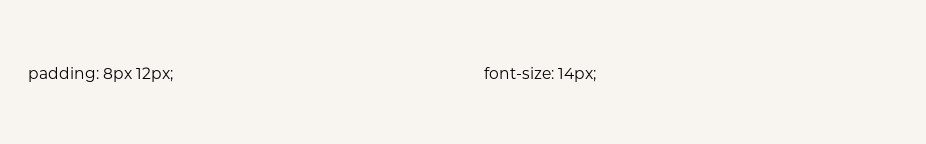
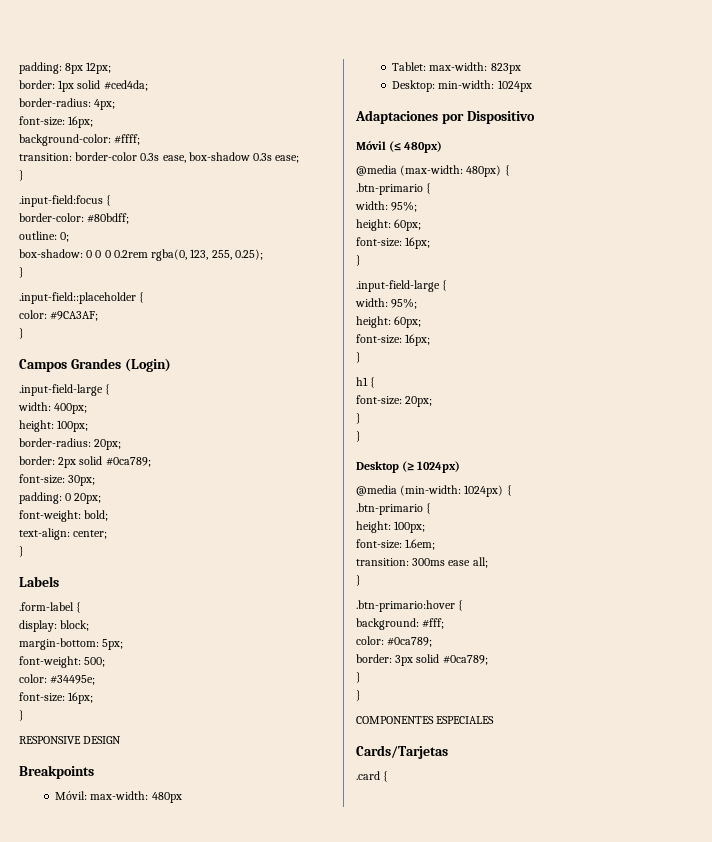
- font-size: 14px;
+ border: 1px solid #ced4da;
+ border-radius: 4px;
+ font-size: 16px;
+ background-color: #ffff;
+ transition: border-color 0.3s ease, box-shadow 0.3s ease;
+ }
+ .input-field:focus {
+ border-color: #80bdff;
+ outline: 0;
+ box-shadow: 0 0 0 0.2rem rgba(0, 123, 255, 0.25);
+ }
+ .input-field::placeholder {
+ color: #9CA3AF;
+ }
+ Campos Grandes (Login)
+ .input-field-large {
+ width: 400px;
+ height: 100px;
+ border-radius: 20px;
+ border: 2px solid #0ca789;
+ font-size: 30px;
+ padding: 0 20px;
+ font-weight: bold;
+ text-align: center;
+ }
+ Labels
+ .form-label {
+ display: block;
+ margin-bottom: 5px;
+ font-weight: 500;
+ color: #34495e;
+ font-size: 16px;
+ }
+ RESPONSIVE DESIGN
+ Breakpoints
+ Móvil: max-width: 480px
+ Tablet: max-width: 823px
+ Desktop: min-width: 1024px
+ Adaptaciones por Dispositivo
+ Móvil (≤ 480px)
+ @media (max-width: 480px) {
+ .btn-primario {
+ width: 95%;
+ height: 60px;
+ font-size: 16px;
+ }
+ .input-field-large {
+ width: 95%;
+ height: 60px;
+ font-size: 16px;
+ }
+ h1 {
+ font-size: 20px;
+ }
+ }
+ Desktop (≥ 1024px)
+ @media (min-width: 1024px) {
+ .btn-primario {
+ height: 100px;
+ font-size: 1.6em;
+ transition: 300ms ease all;
+ }
+ .btn-primario:hover {
+ background: #fff;
+ color: #0ca789;
+ border: 3px solid #0ca789;
+ }
+ }
+ COMPONENTES ESPECIALES
+ Cards/Tarjetas
+ .card {

